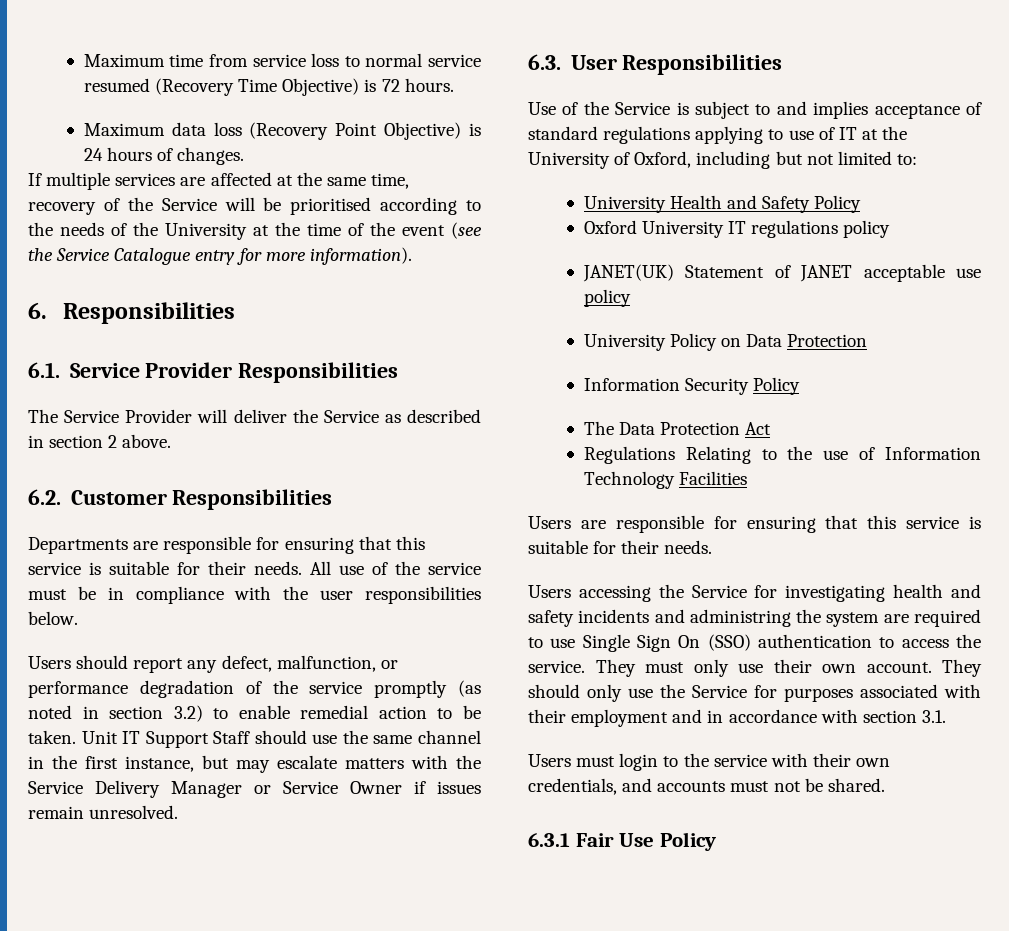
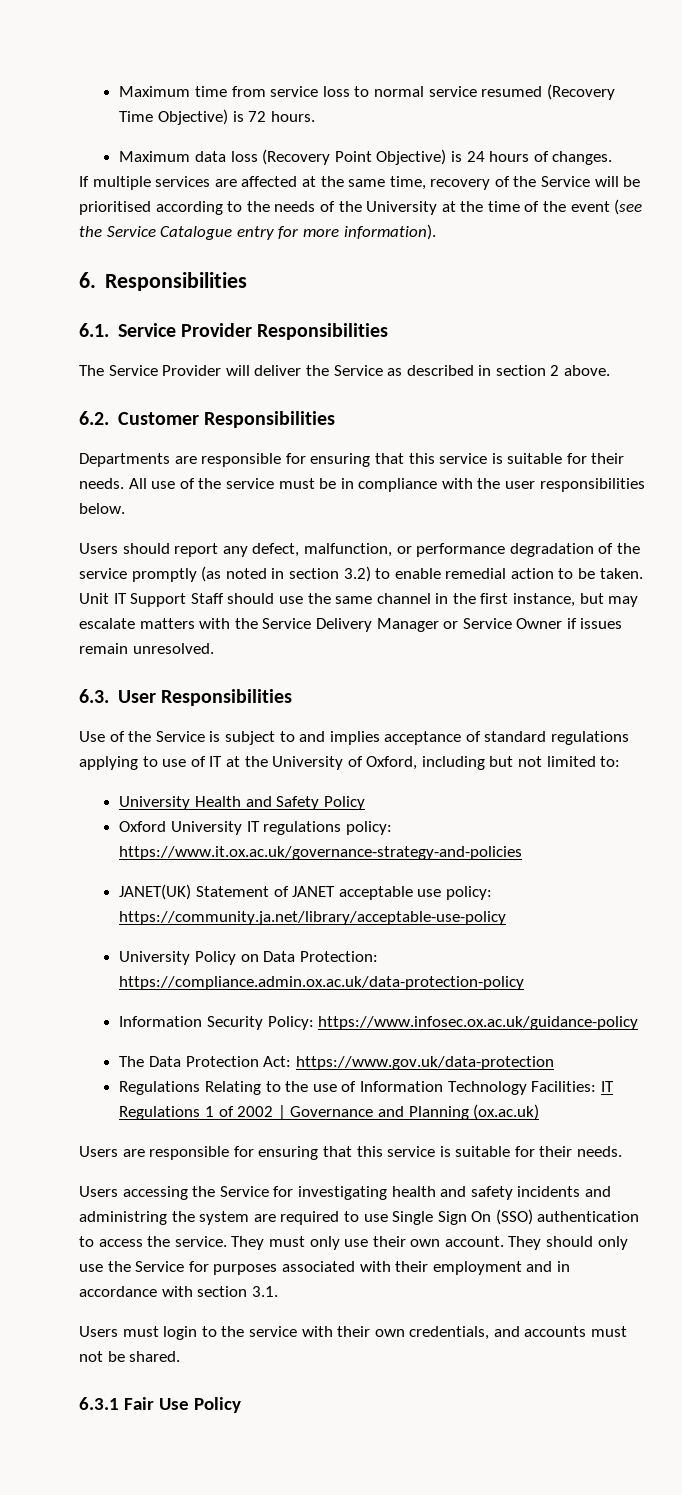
- Oxford University IT regulations policy
+ Oxford University IT regulations policy: https://www.it.ox.ac.uk/governance-strategy-and-policies
- JANET(UK) Statement of JANET acceptable use policy
+ JANET(UK) Statement of JANET acceptable use policy: https://community.ja.net/library/acceptable-use-policy
- University Policy on Data Protection
+ University Policy on Data Protection: https://compliance.admin.ox.ac.uk/data-protection-policy
- Information Security Policy
+ Information Security Policy: https://www.infosec.ox.ac.uk/guidance-policy
- The Data Protection Act
+ The Data Protection Act: https://www.gov.uk/data-protection
- Regulations Relating to the use of Information Technology Facilities
+ Regulations Relating to the use of Information Technology Facilities: IT Regulations 1 of 2002 | Governance and Planning (ox.ac.uk)

